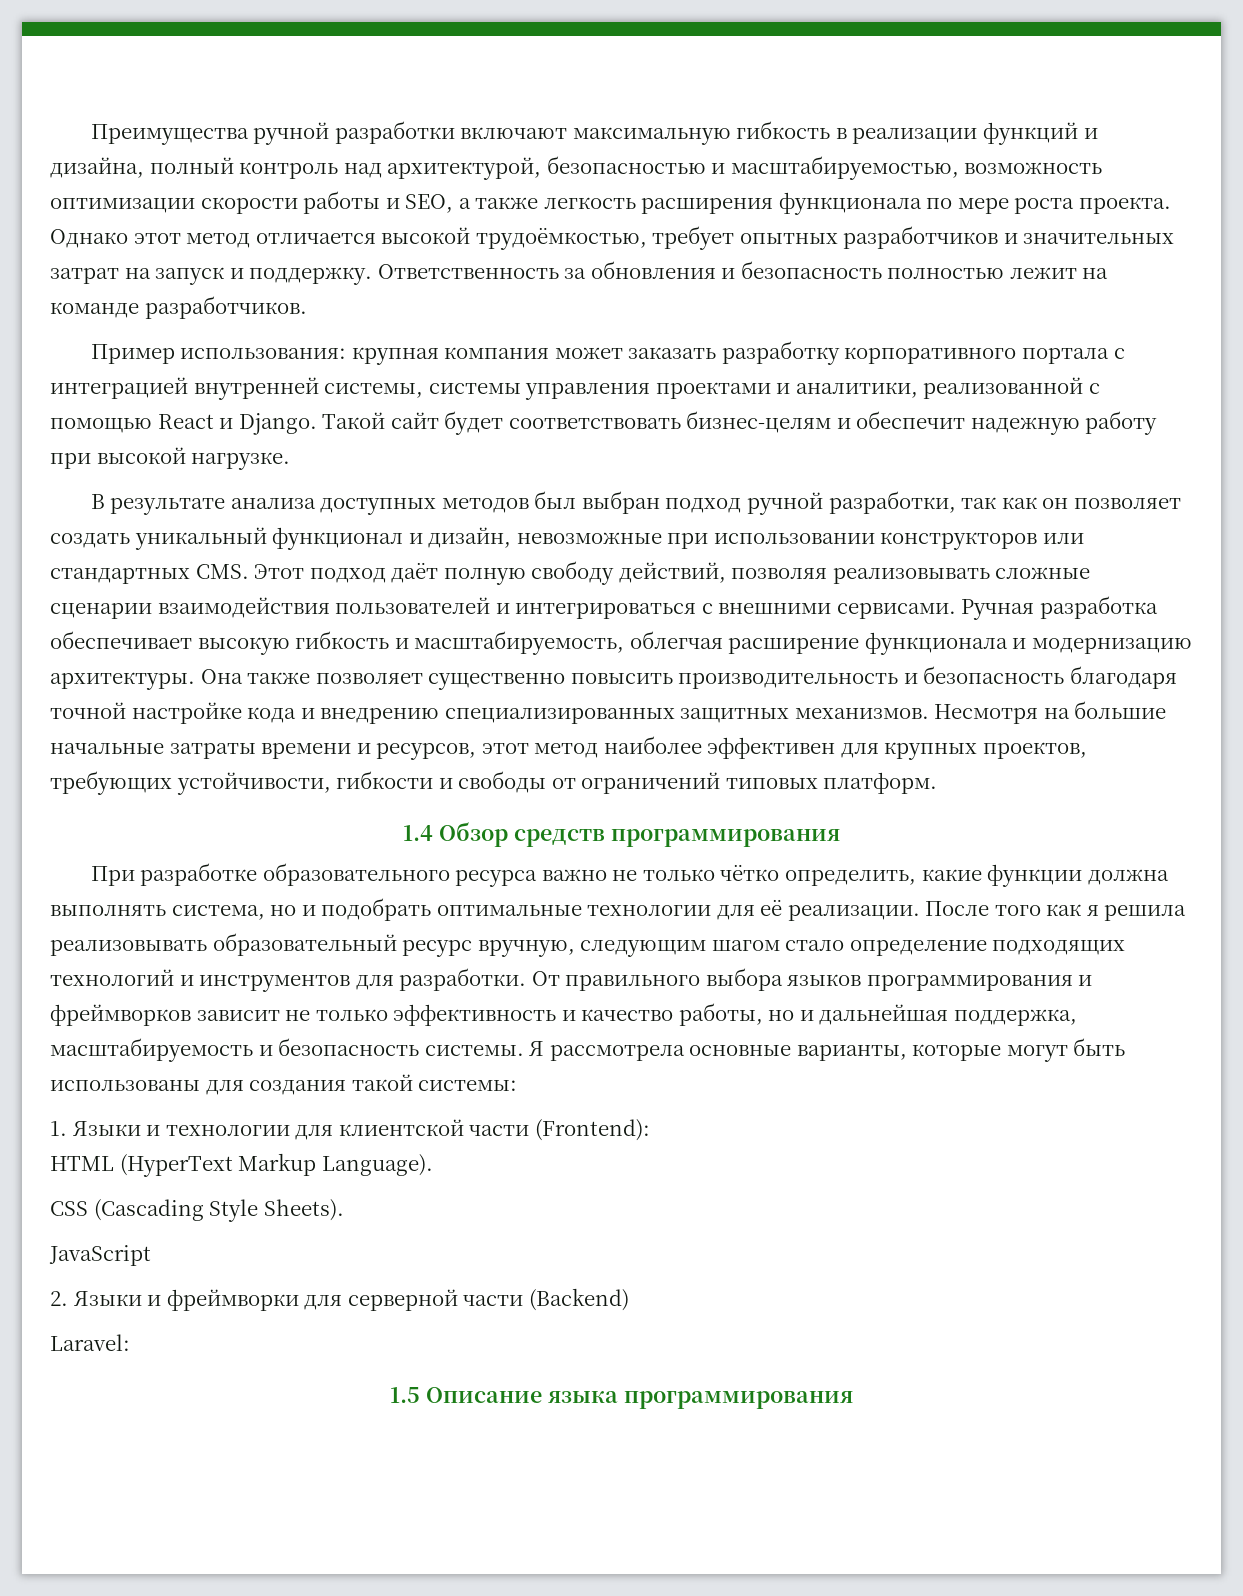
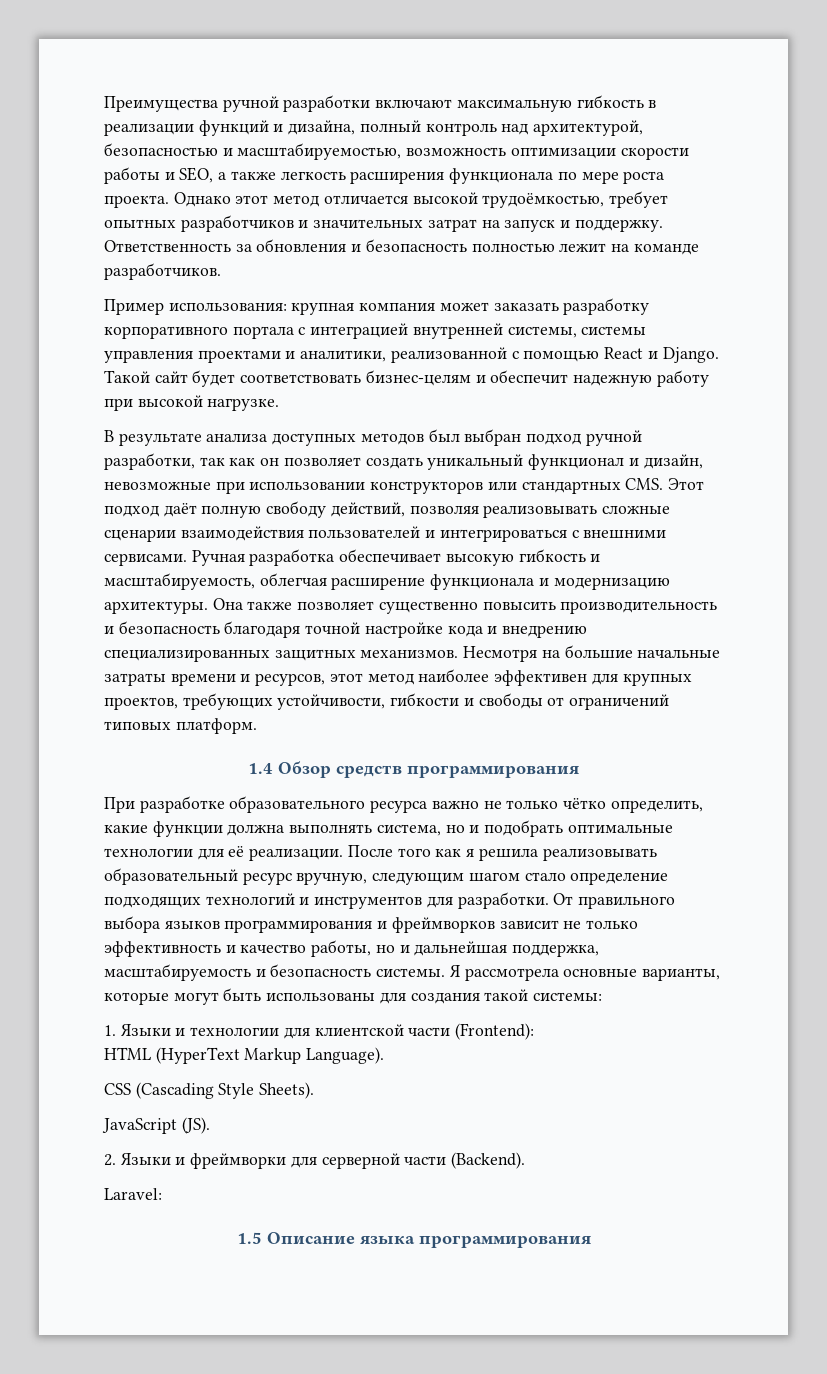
- JavaScript
+ JavaScript (JS).
- 2. Языки и фреймворки для серверной части (Backend)
+ 2. Языки и фреймворки для серверной части (Backend).

